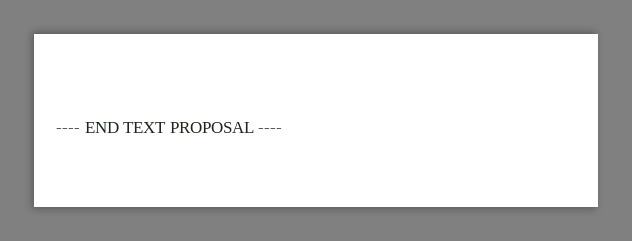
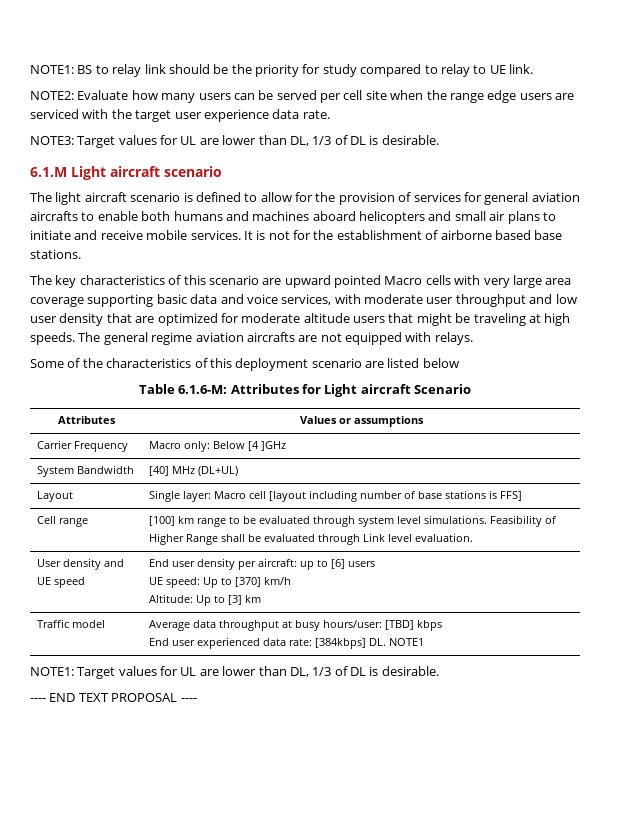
+ NOTE1: BS to relay link should be the priority for study compared to relay to UE link.
+ NOTE2: Evaluate how many users can be served per cell site when the range edge users are serviced with the target user experience data rate.
+ NOTE3: Target values for UL are lower than DL, 1/3 of DL is desirable.
+ 6.1.M Light aircraft scenario
+ The light aircraft scenario is defined to allow for the provision of services for general aviation aircrafts to enable both humans and machines aboard helicopters and small air plans to initiate and receive mobile services. It is not for the establishment of airborne based base stations.
+ The key characteristics of this scenario are upward pointed Macro cells with very large area coverage supporting basic data and voice services, with moderate user throughput and low user density that are optimized for moderate altitude users that might be traveling at high speeds. The general regime aviation aircrafts are not equipped with relays.
+ Some of the characteristics of this deployment scenario are listed below
+ Table 6.1.6-M: Attributes for Light aircraft Scenario
+ Attributes | Values or assumptions
+ Carrier Frequency | Macro only: Below [4 ]GHz
+ System Bandwidth | [40] MHz (DL+UL)
+ Layout | Single layer: Macro cell [layout including number of base stations is FFS]
+ Cell range | [100] km range to be evaluated through system level simulations. Feasibility of Higher Range shall be evaluated through Link level evaluation.
+ User density and UE speed | End user density per aircraft: up to [6] users
+ UE speed: Up to [370] km/h
+ Altitude: Up to [3] km
+ Traffic model | Average data throughput at busy hours/user: [TBD] kbps
+ End user experienced data rate: [384kbps] DL. NOTE1
+ NOTE1: Target values for UL are lower than DL, 1/3 of DL is desirable.

